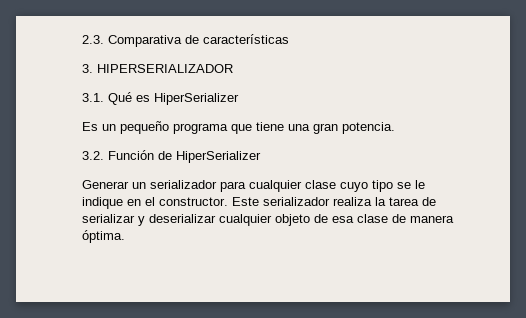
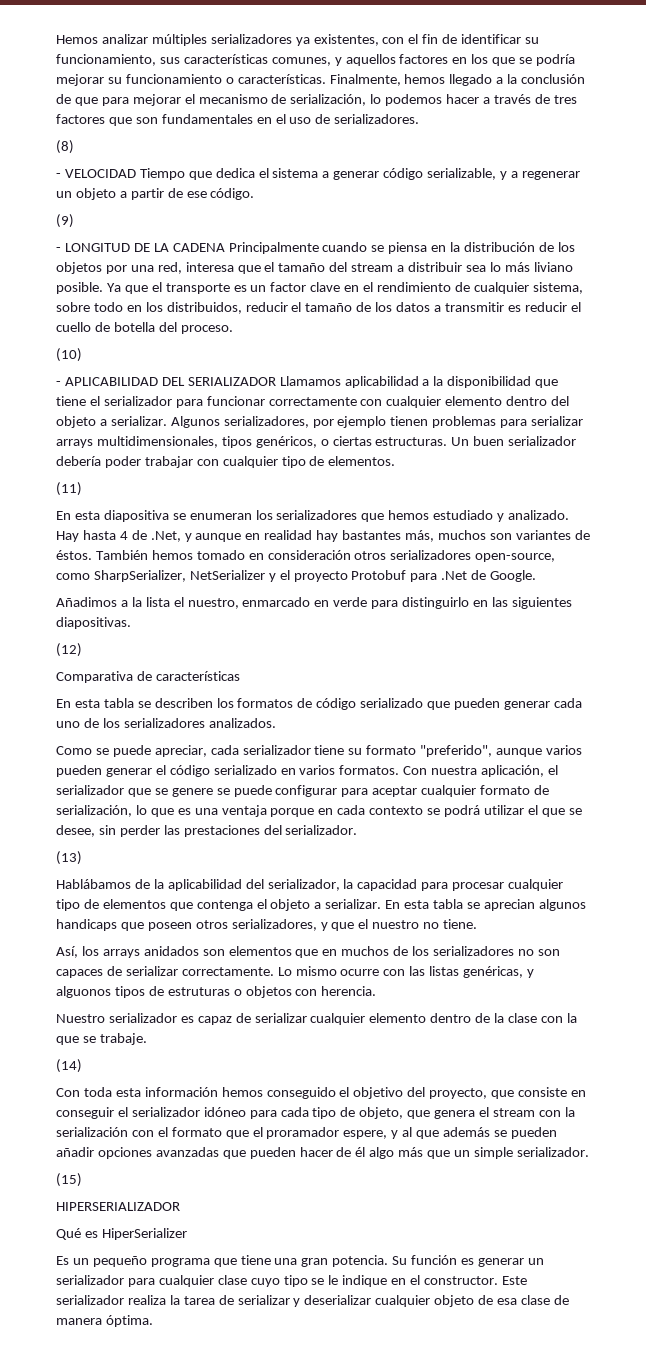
- 2.3. Comparativa de características
- 3. HIPERSERIALIZADOR
+ Hemos analizar múltiples serializadores ya existentes, con el fin de identificar su funcionamiento, sus características comunes, y aquellos factores en los que se podría mejorar su funcionamiento o características. Finalmente, hemos llegado a la conclusión de que para mejorar el mecanismo de serialización, lo podemos hacer a través de tres factores que son fundamentales en el uso de serializadores.
+ (8)
+ - VELOCIDAD Tiempo que dedica el sistema a generar código serializable, y a regenerar un objeto a partir de ese código.
+ (9)
+ - LONGITUD DE LA CADENA Principalmente cuando se piensa en la distribución de los objetos por una red, interesa que el tamaño del stream a distribuir sea lo más liviano posible. Ya que el transporte es un factor clave en el rendimiento de cualquier sistema, sobre todo en los distribuidos, reducir el tamaño de los datos a transmitir es reducir el cuello de botella del proceso.
+ (10)
+ - APLICABILIDAD DEL SERIALIZADOR Llamamos aplicabilidad a la disponibilidad que tiene el serializador para funcionar correctamente con cualquier elemento dentro del objeto a serializar. Algunos serializadores, por ejemplo tienen problemas para serializar arrays multidimensionales, tipos genéricos, o ciertas estructuras. Un buen serializador debería poder trabajar con cualquier tipo de elementos.
+ (11)
+ En esta diapositiva se enumeran los serializadores que hemos estudiado y analizado. Hay hasta 4 de .Net, y aunque en realidad hay bastantes más, muchos son variantes de éstos. También hemos tomado en consideración otros serializadores open-source, como SharpSerializer, NetSerializer y el proyecto Protobuf para .Net de Google.
+ Añadimos a la lista el nuestro, enmarcado en verde para distinguirlo en las siguientes diapositivas.
+ (12)
+ Comparativa de características
+ En esta tabla se describen los formatos de código serializado que pueden generar cada uno de los serializadores analizados.
+ Como se puede apreciar, cada serializador tiene su formato "preferido", aunque varios pueden generar el código serializado en varios formatos. Con nuestra aplicación, el serializador que se genere se puede configurar para aceptar cualquier formato de serialización, lo que es una ventaja porque en cada contexto se podrá utilizar el que se desee, sin perder las prestaciones del serializador.
+ (13)
+ Hablábamos de la aplicabilidad del serializador, la capacidad para procesar cualquier tipo de elementos que contenga el objeto a serializar. En esta tabla se aprecian algunos handicaps que poseen otros serializadores, y que el nuestro no tiene.
+ Así, los arrays anidados son elementos que en muchos de los serializadores no son capaces de serializar correctamente. Lo mismo ocurre con las listas genéricas, y alguonos tipos de estruturas o objetos con herencia.
+ Nuestro serializador es capaz de serializar cualquier elemento dentro de la clase con la que se trabaje.
+ (14)
+ Con toda esta información hemos conseguido el objetivo del proyecto, que consiste en conseguir el serializador idóneo para cada tipo de objeto, que genera el stream con la serialización con el formato que el proramador espere, y al que además se pueden añadir opciones avanzadas que pueden hacer de él algo más que un simple serializador.
+ (15)
+ HIPERSERIALIZADOR
- 3.1. Qué es HiperSerializer
+ Qué es HiperSerializer
- Es un pequeño programa que tiene una gran potencia.
- 3.2. Función de HiperSerializer
- Generar un serializador para cualquier clase cuyo tipo se le indique en el constructor.
+ Es un pequeño programa que tiene una gran potencia. Su función es generar un serializador para cualquier clase cuyo tipo se le indique en el constructor.

